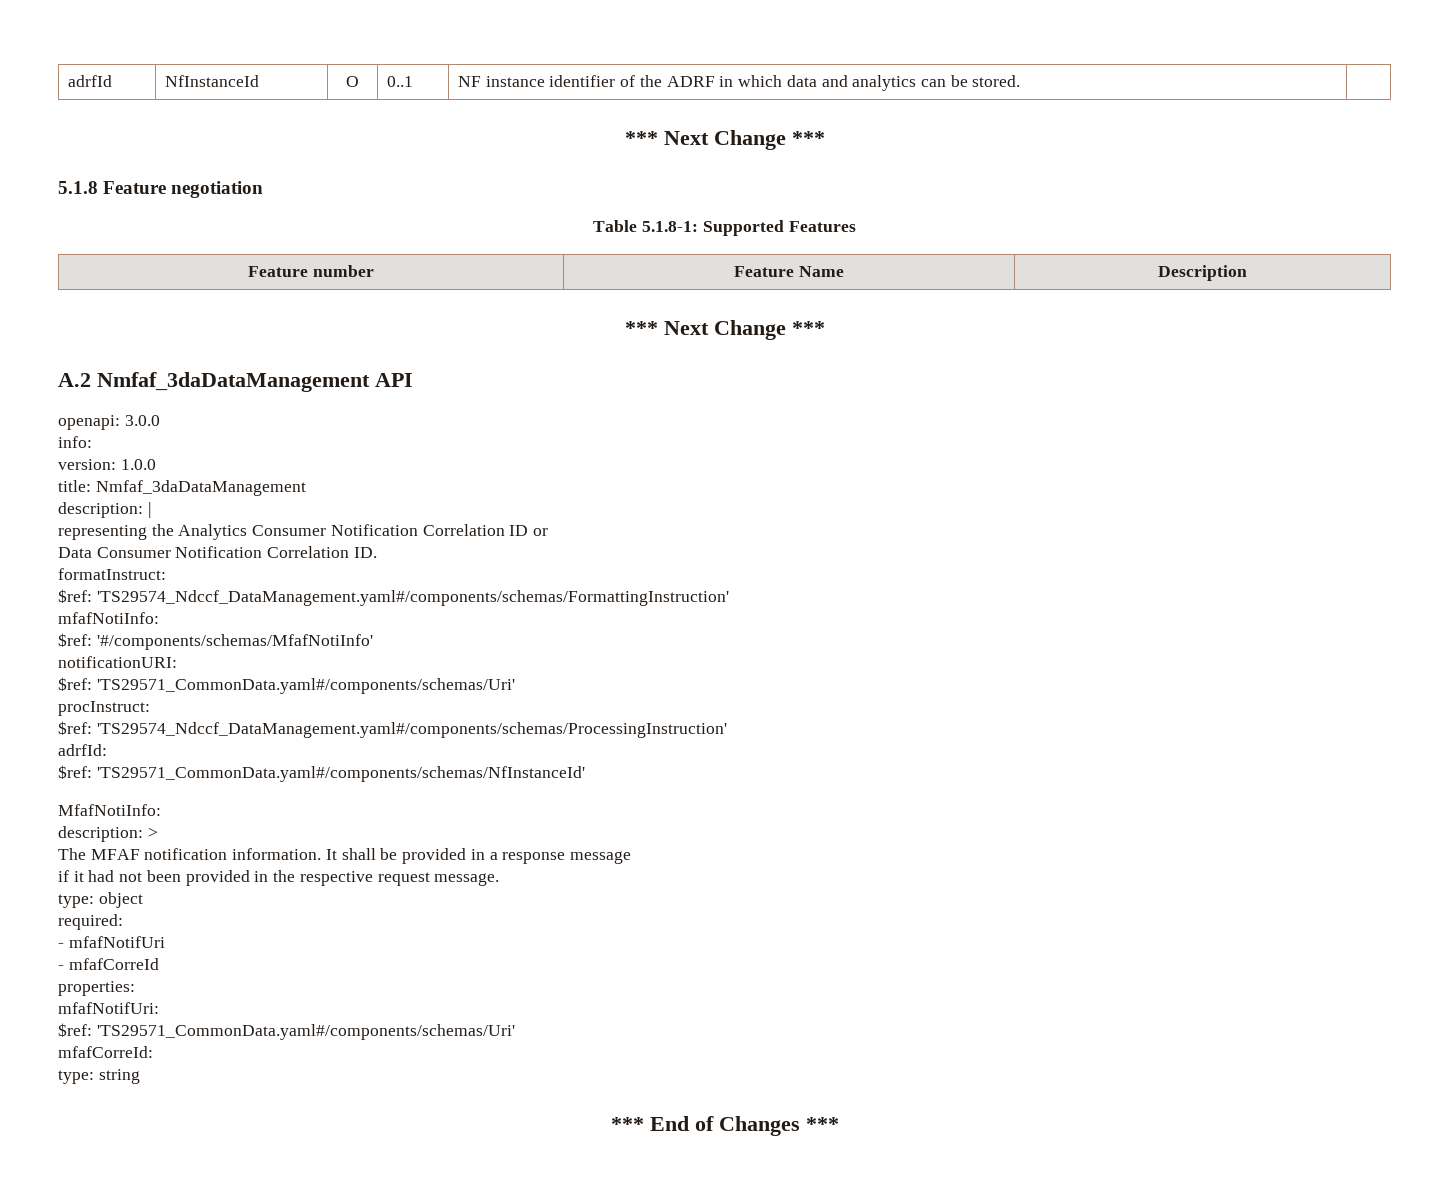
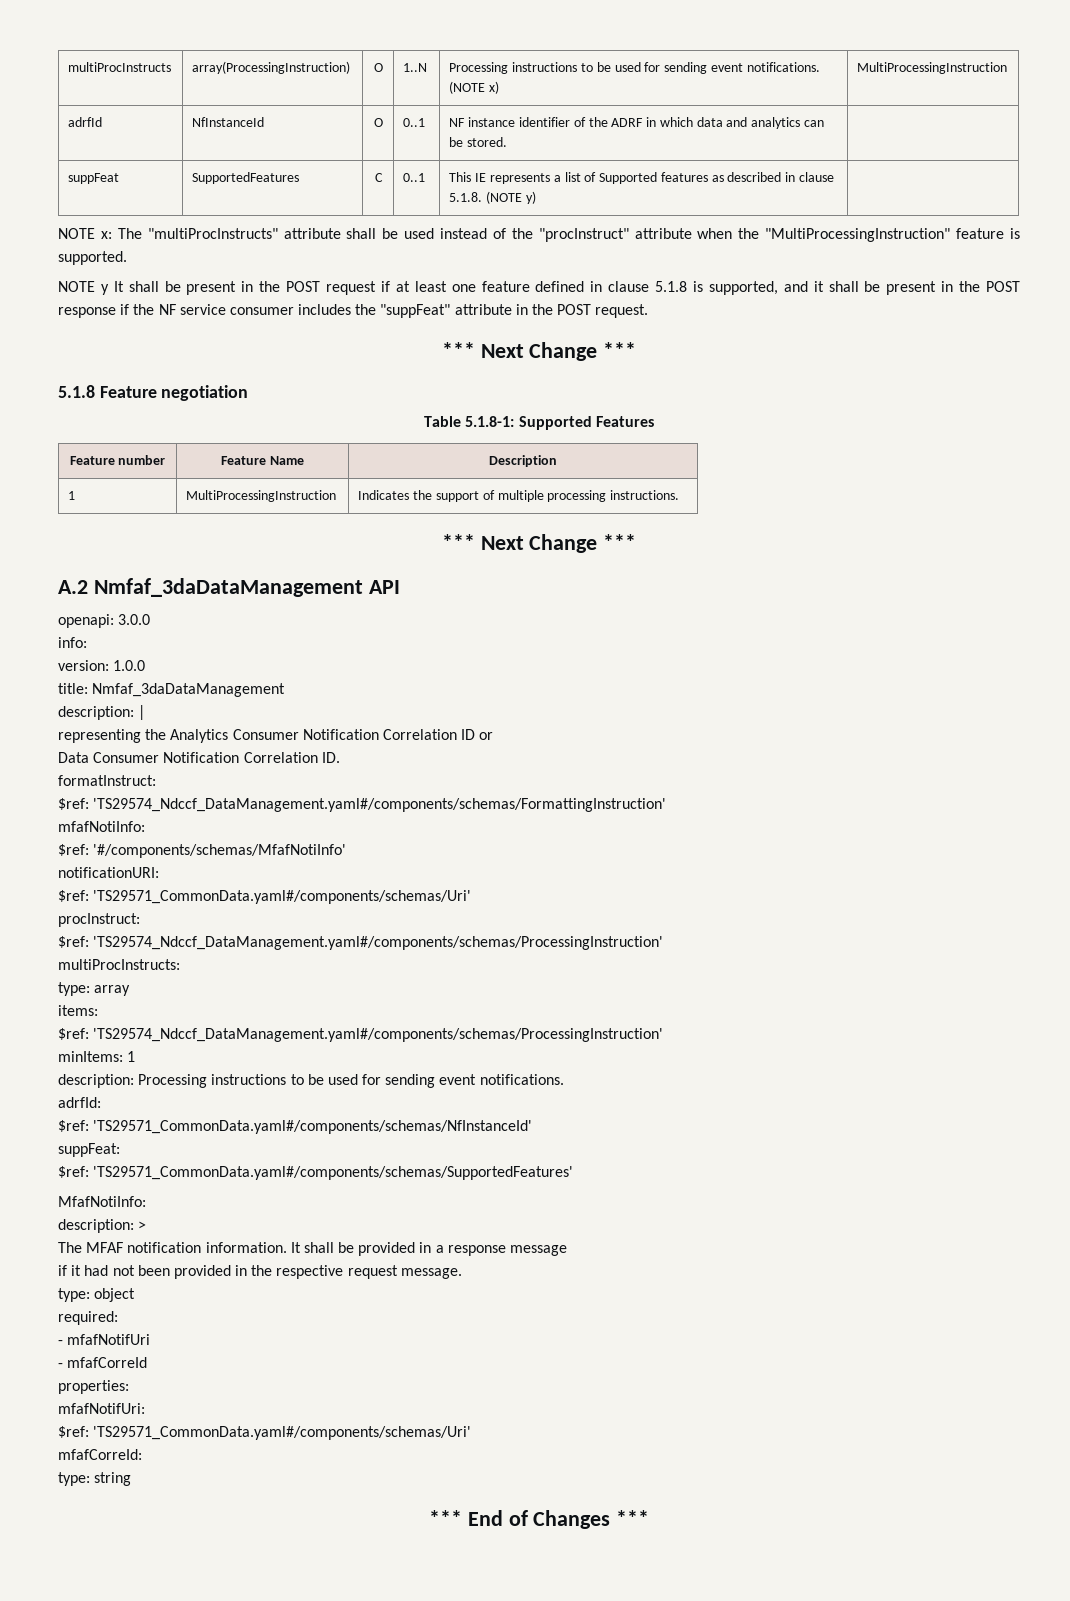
+ multiProcInstructs | array(ProcessingInstruction) | O | 1..N | Processing instructions to be used for sending event notifications. (NOTE x) | MultiProcessingInstruction
+ suppFeat | SupportedFeatures | C | 0..1 | This IE represents a list of Supported features as described in clause 5.1.8. (NOTE y) |
+ NOTE x: The "multiProcInstructs" attribute shall be used instead of the "procInstruct" attribute when the "MultiProcessingInstruction" feature is supported.
+ NOTE y It shall be present in the POST request if at least one feature defined in clause 5.1.8 is supported, and it shall be present in the POST response if the NF service consumer includes the "suppFeat" attribute in the POST request.
+ 1 | MultiProcessingInstruction | Indicates the support of multiple processing instructions.
+ multiProcInstructs:
+ type: array
+ items:
+ $ref: 'TS29574_Ndccf_DataManagement.yaml#/components/schemas/ProcessingInstruction'
+ minItems: 1
+ description: Processing instructions to be used for sending event notifications.
+ suppFeat:
+ $ref: 'TS29571_CommonData.yaml#/components/schemas/SupportedFeatures'

